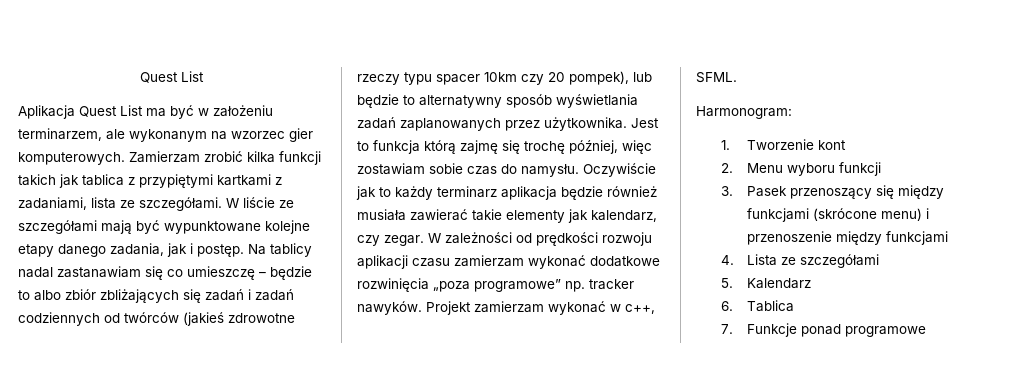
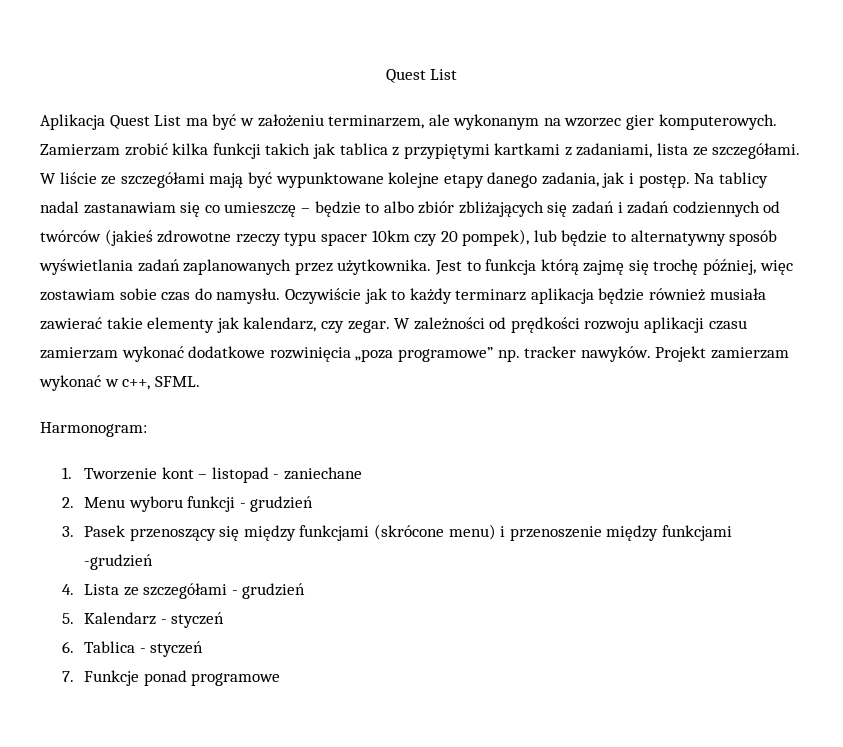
- 1. Tworzenie kont
+ 1. Tworzenie kont – listopad - zaniechane
- 2. Menu wyboru funkcji
+ 2. Menu wyboru funkcji - grudzień
- 3. Pasek przenoszący się między funkcjami (skrócone menu) i przenoszenie między funkcjami
+ 3. Pasek przenoszący się między funkcjami (skrócone menu) i przenoszenie między funkcjami -grudzień
- 4. Lista ze szczegółami
+ 4. Lista ze szczegółami - grudzień
- 5. Kalendarz
+ 5. Kalendarz - styczeń
- 6. Tablica
+ 6. Tablica - styczeń

